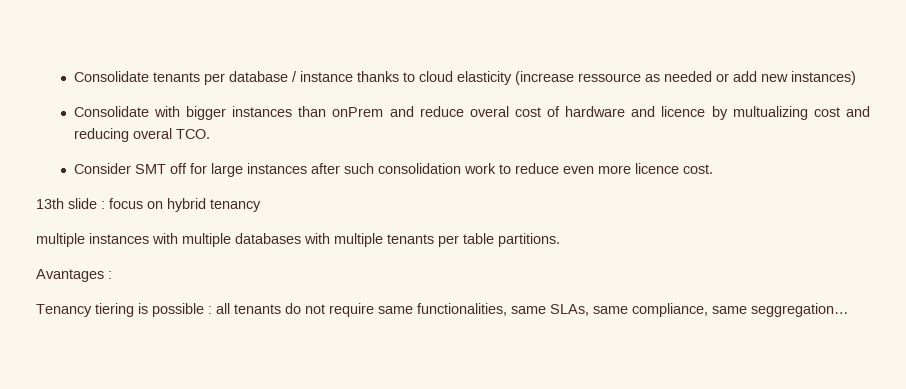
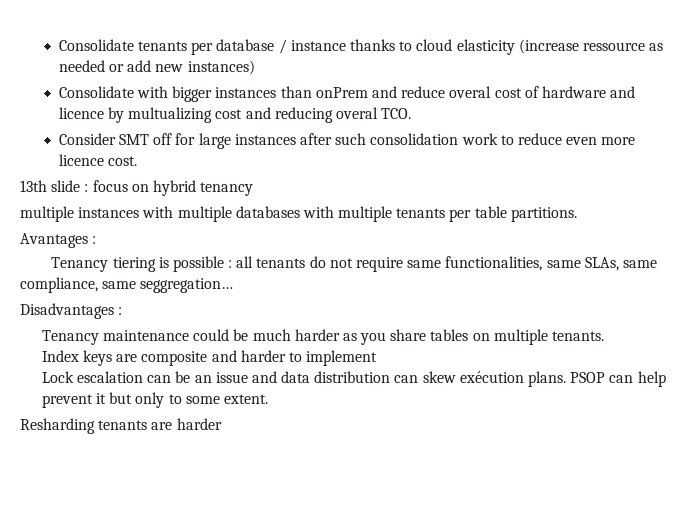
+ Disadvantages :
+ Tenancy maintenance could be much harder as you share tables on multiple tenants.
+ Index keys are composite and harder to implement
+ Lock escalation can be an issue and data distribution can skew exécution plans. PSOP can help prevent it but only to some extent.
+ Resharding tenants are harder

